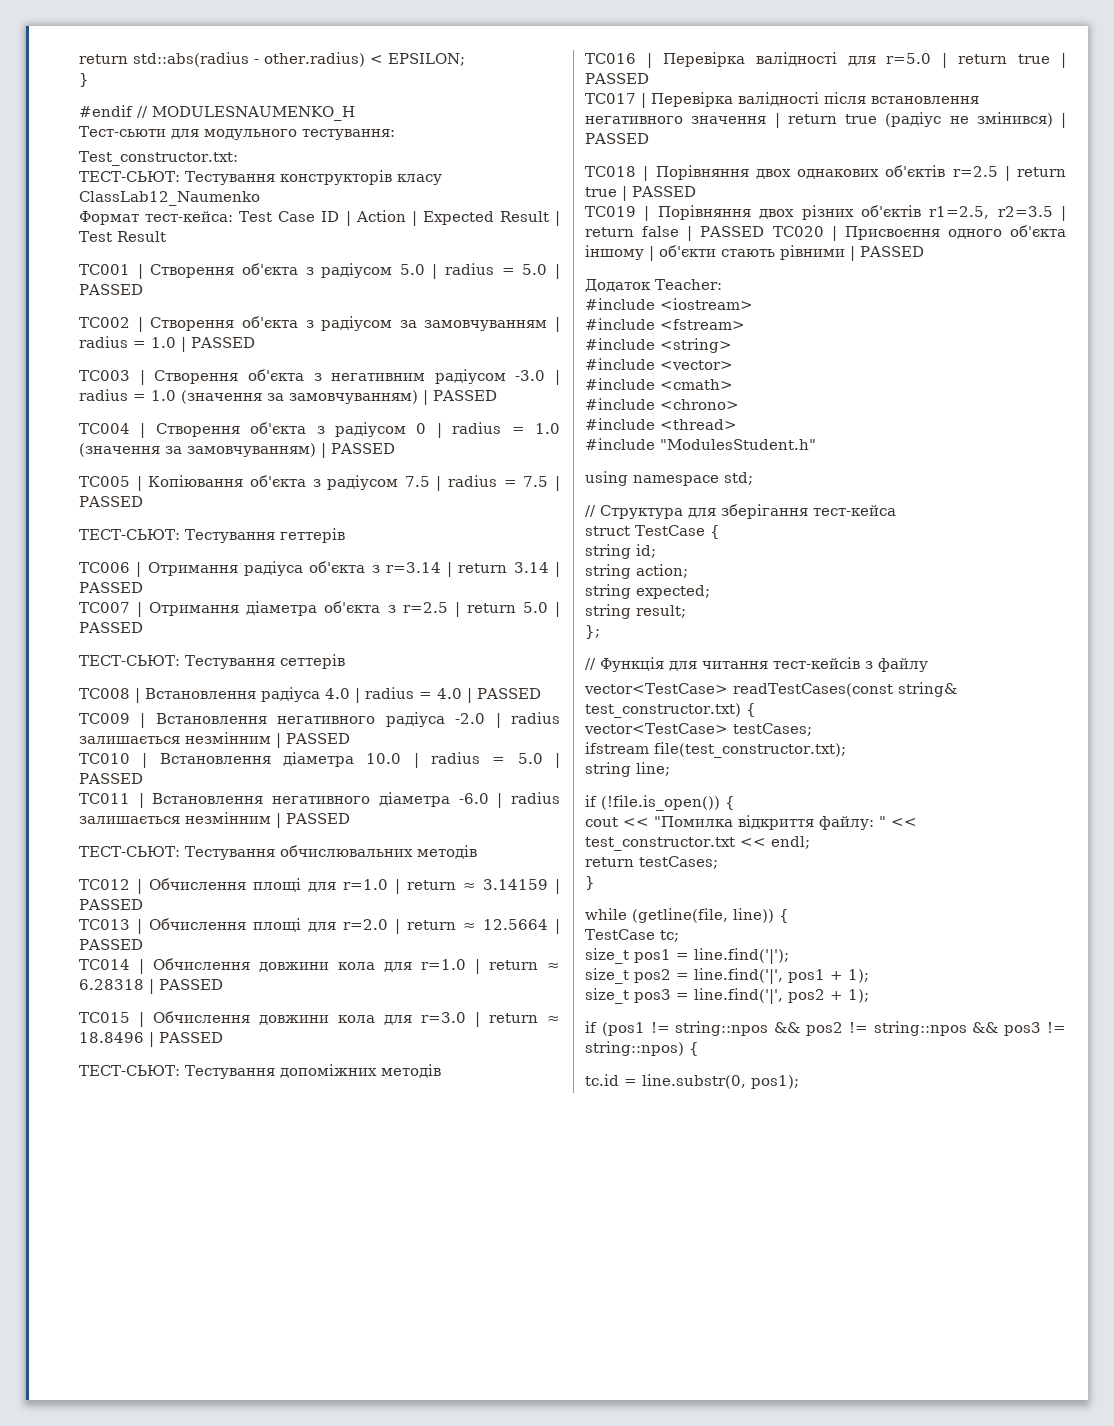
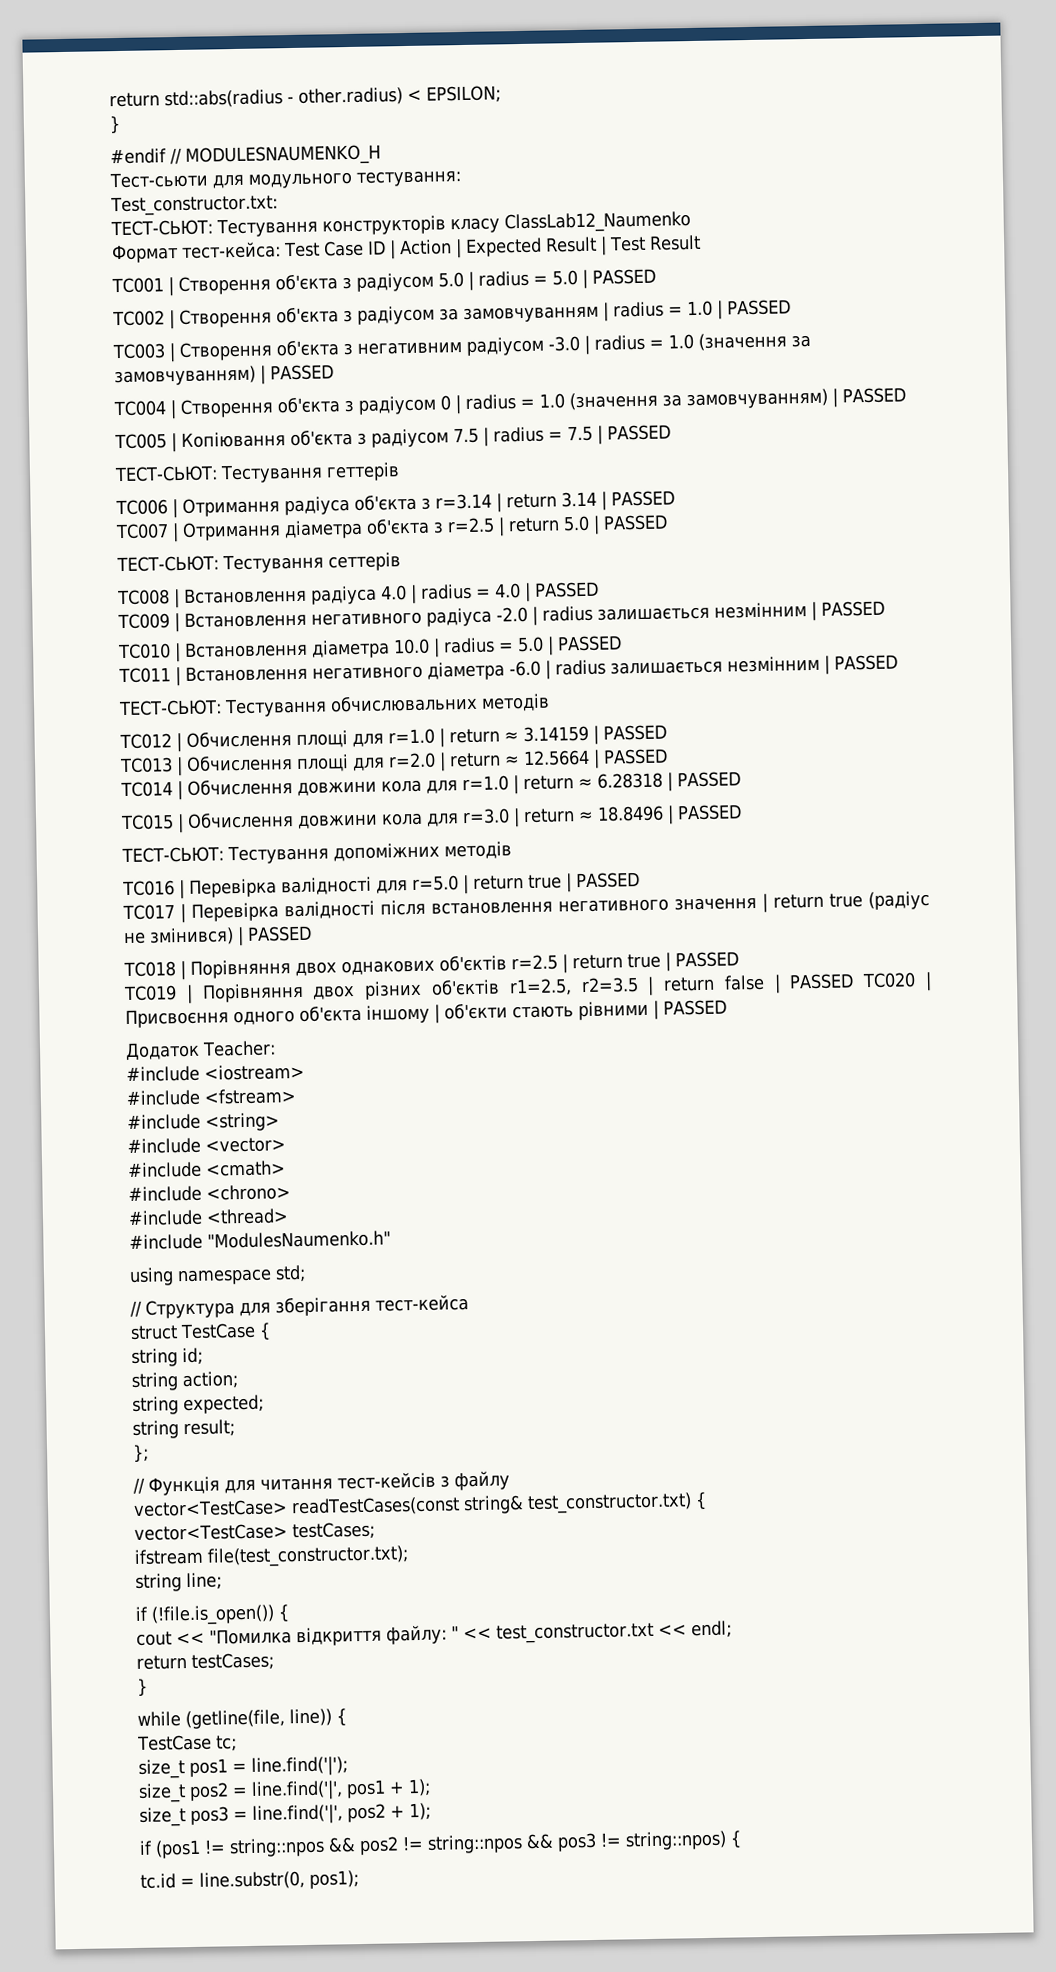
- #include "ModulesStudent.h"
+ #include "ModulesNaumenko.h"

